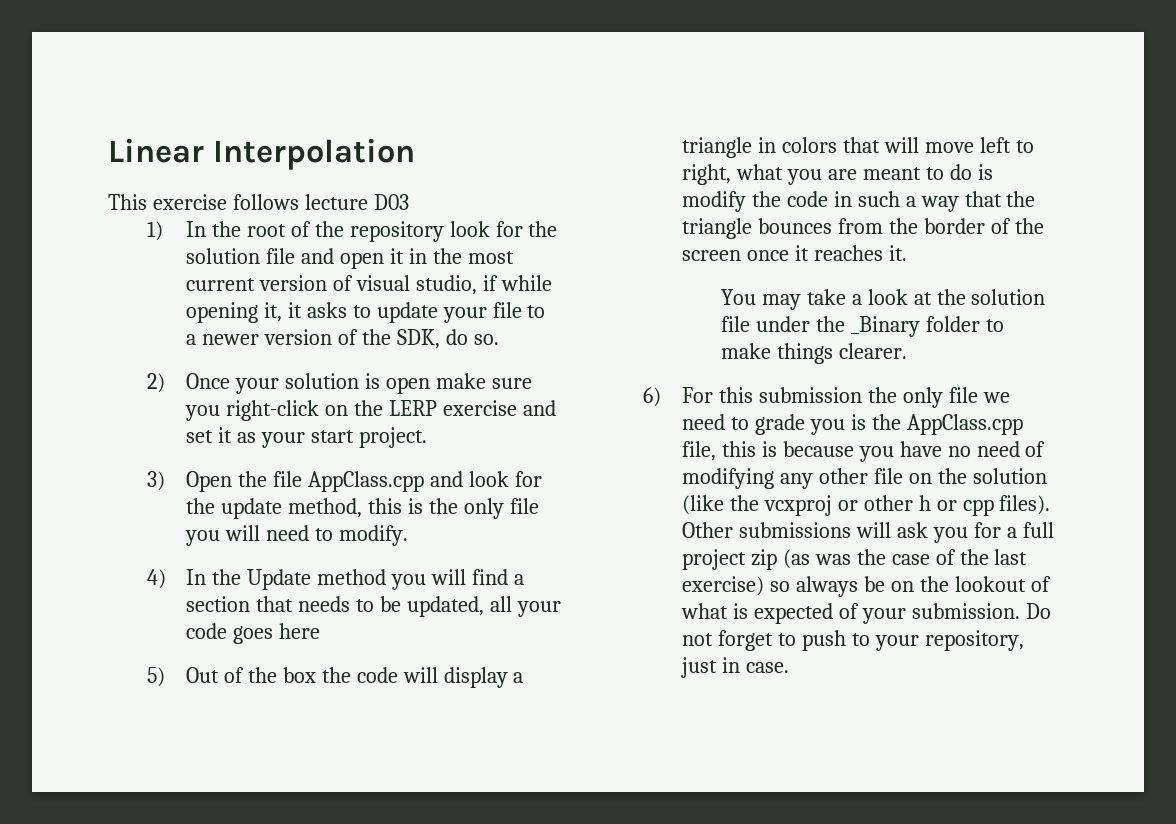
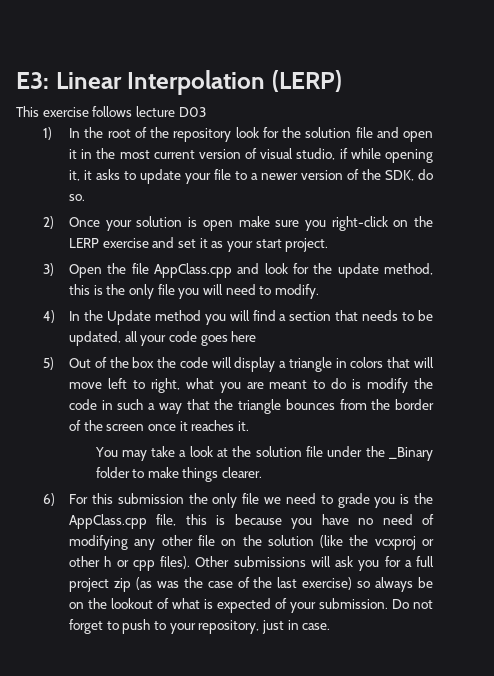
- Linear Interpolation
+ E3: Linear Interpolation (LERP)

